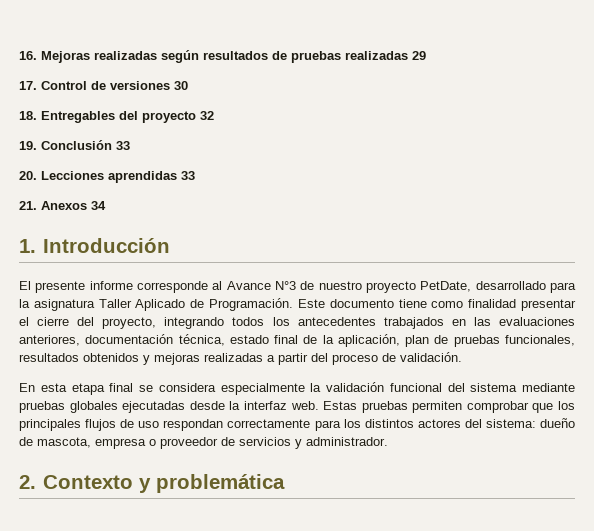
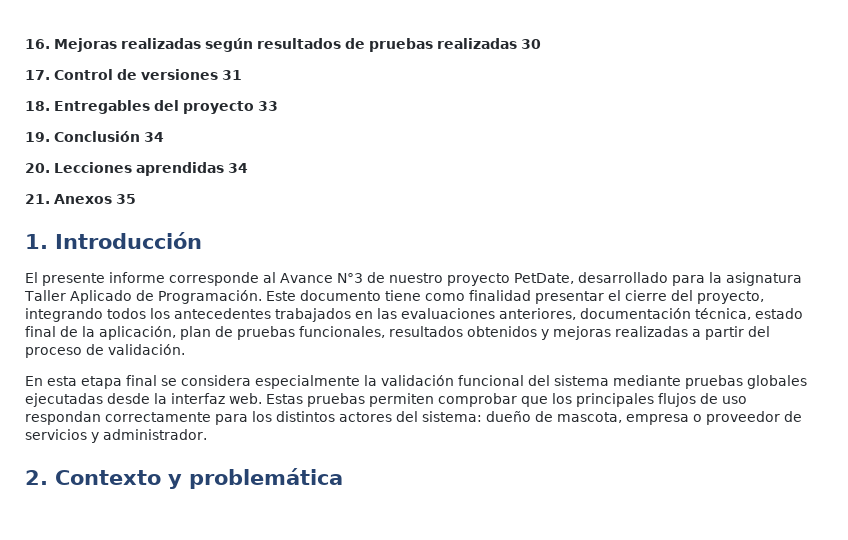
- 16. Mejoras realizadas según resultados de pruebas realizadas 29
+ 16. Mejoras realizadas según resultados de pruebas realizadas 30
- 17. Control de versiones 30
+ 17. Control de versiones 31
- 18. Entregables del proyecto 32
+ 18. Entregables del proyecto 33
- 19. Conclusión 33
+ 19. Conclusión 34
- 20. Lecciones aprendidas 33
+ 20. Lecciones aprendidas 34
- 21. Anexos 34
+ 21. Anexos 35

